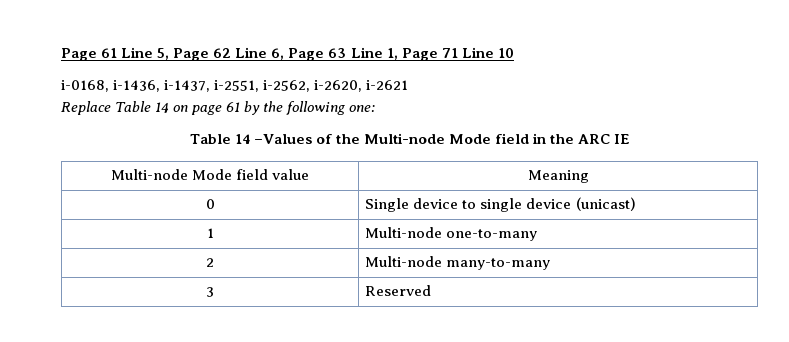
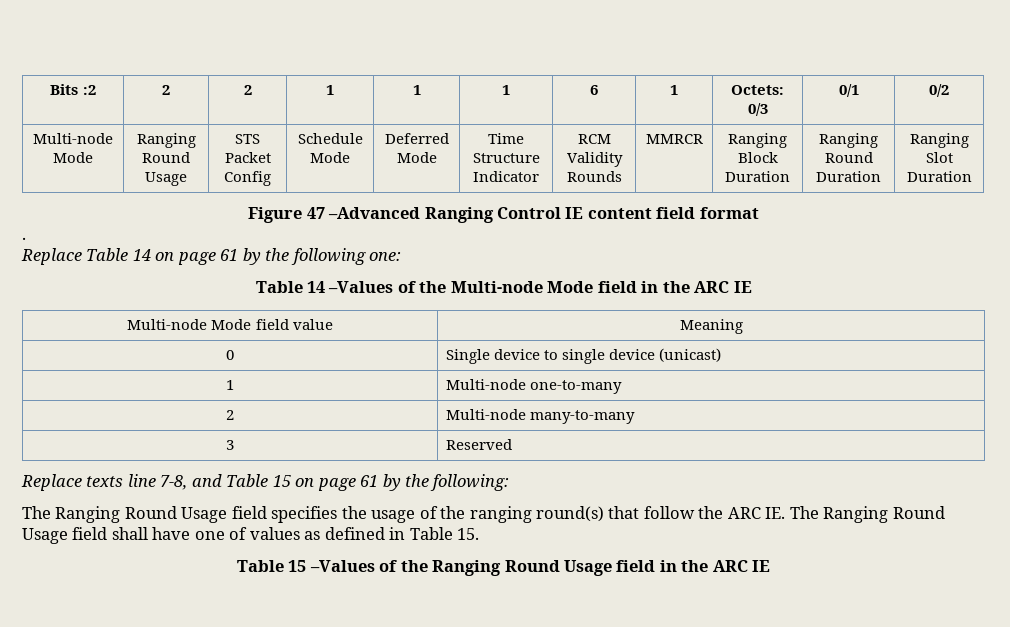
- Page 61 Line 5, Page 62 Line 6, Page 63 Line 1, Page 71 Line 10
- i-0168, i-1436, i-1437, i-2551, i-2562, i-2620, i-2621
+ Bits :2 | 2 | 2 | 1 | 1 | 1 | 6 | 1 | Octets: 0/3 | 0/1 | 0/2
+ Multi-node Mode | Ranging Round Usage | STS Packet Config | Schedule Mode | Deferred Mode | Time Structure Indicator | RCM Validity Rounds | MMRCR | Ranging Block Duration | Ranging Round Duration | Ranging Slot Duration
+ Figure 47 –Advanced Ranging Control IE content field format
+ .
+ Replace texts line 7-8, and Table 15 on page 61 by the following:
+ The Ranging Round Usage field specifies the usage of the ranging round(s) that follow the ARC IE. The Ranging Round Usage field shall have one of values as defined in Table 15.
+ Table 15 –Values of the Ranging Round Usage field in the ARC IE

